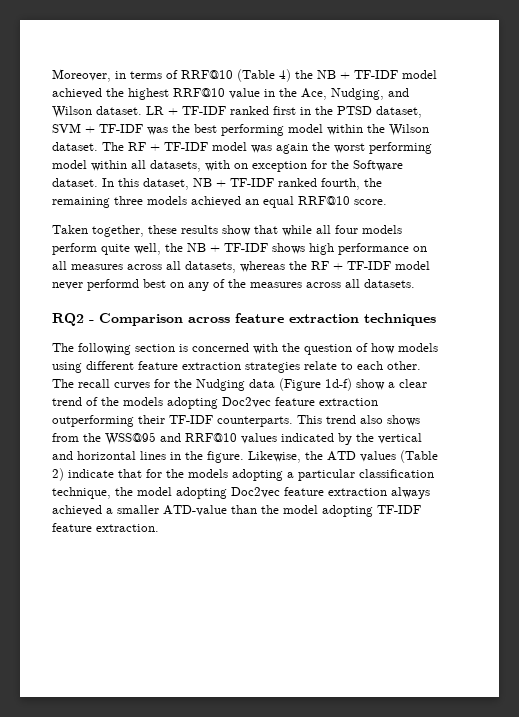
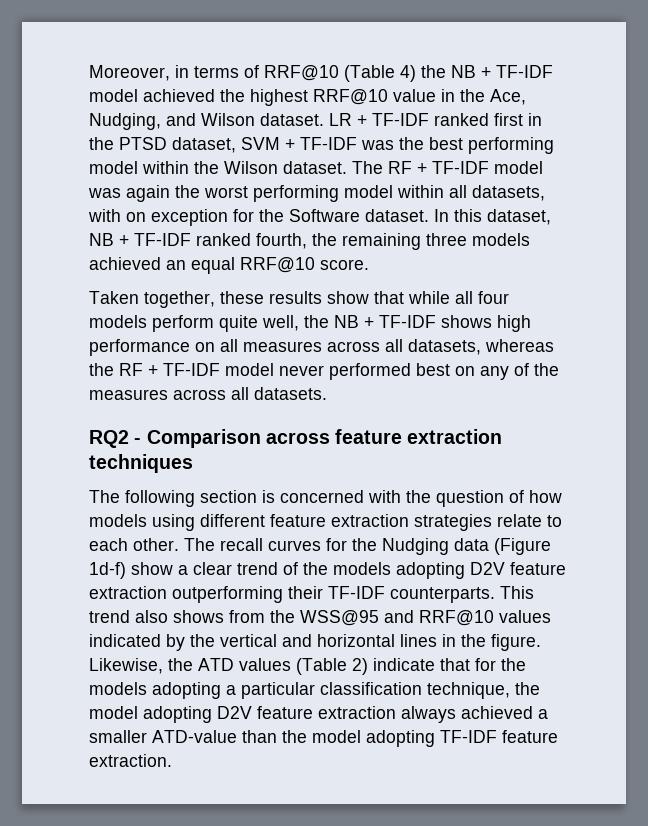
- Taken together, these results show that while all four models perform quite well, the NB + TF-IDF shows high performance on all measures across all datasets, whereas the RF + TF-IDF model never performd best on any of the measures across all datasets.
+ Taken together, these results show that while all four models perform quite well, the NB + TF-IDF shows high performance on all measures across all datasets, whereas the RF + TF-IDF model never performed best on any of the measures across all datasets.
- The recall curves for the Nudging data (Figure 1d-f) show a clear trend of the models adopting Doc2vec feature extraction outperforming their TF-IDF counterparts.
+ The recall curves for the Nudging data (Figure 1d-f) show a clear trend of the models adopting D2V feature extraction outperforming their TF-IDF counterparts.
- Likewise, the ATD values (Table 2) indicate that for the models adopting a particular classification technique, the model adopting Doc2vec feature extraction always achieved a smaller ATD-value than the model adopting TF-IDF feature extraction.
+ Likewise, the ATD values (Table 2) indicate that for the models adopting a particular classification technique, the model adopting D2V feature extraction always achieved a smaller ATD-value than the model adopting TF-IDF feature extraction.

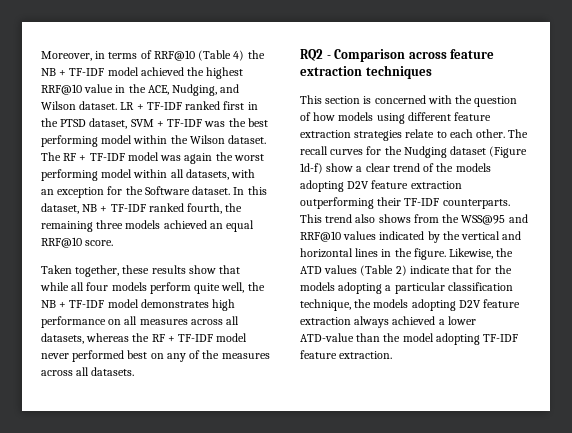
- Moreover, in terms of RRF@10 (Table 4) the NB + TF-IDF model achieved the highest RRF@10 value in the Ace, Nudging, and Wilson dataset.
+ Moreover, in terms of RRF@10 (Table 4) the NB + TF-IDF model achieved the highest RRF@10 value in the ACE, Nudging, and Wilson dataset.
- The RF + TF-IDF model was again the worst performing model within all datasets, with on exception for the Software dataset.
+ The RF + TF-IDF model was again the worst performing model within all datasets, with an exception for the Software dataset.
- Taken together, these results show that while all four models perform quite well, the NB + TF-IDF shows high performance on all measures across all datasets, whereas the RF + TF-IDF model never performed best on any of the measures across all datasets.
+ Taken together, these results show that while all four models perform quite well, the NB + TF-IDF model demonstrates high performance on all measures across all datasets, whereas the RF + TF-IDF model never performed best on any of the measures across all datasets.
- The following section is concerned with the question of how models using different feature extraction strategies relate to each other.
+ This section is concerned with the question of how models using different feature extraction strategies relate to each other.
- The recall curves for the Nudging data (Figure 1d-f) show a clear trend of the models adopting D2V feature extraction outperforming their TF-IDF counterparts.
+ The recall curves for the Nudging dataset (Figure 1d-f) show a clear trend of the models adopting D2V feature extraction outperforming their TF-IDF counterparts.
- Likewise, the ATD values (Table 2) indicate that for the models adopting a particular classification technique, the model adopting D2V feature extraction always achieved a smaller ATD-value than the model adopting TF-IDF feature extraction.
+ Likewise, the ATD values (Table 2) indicate that for the models adopting a particular classification technique, the models adopting D2V feature extraction always achieved a lower ATD-value than the model adopting TF-IDF feature extraction.

